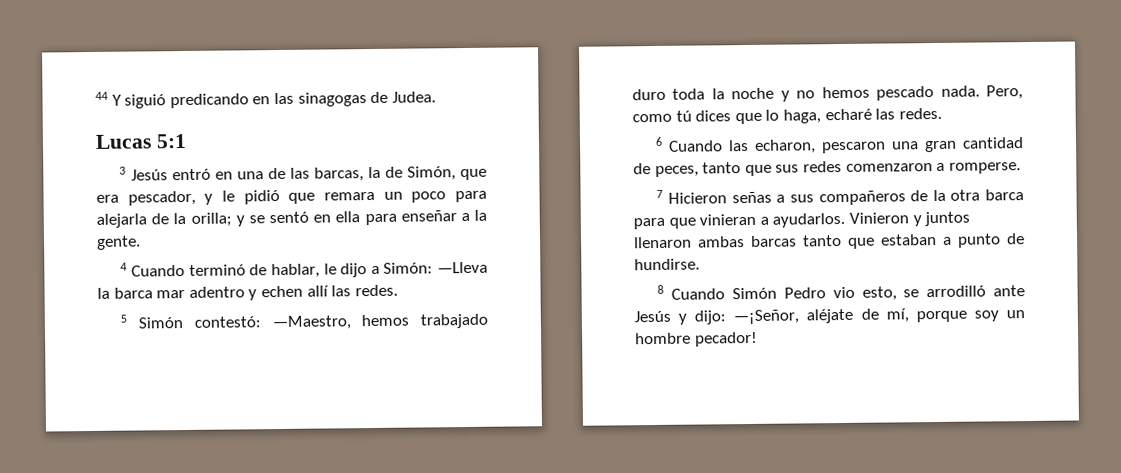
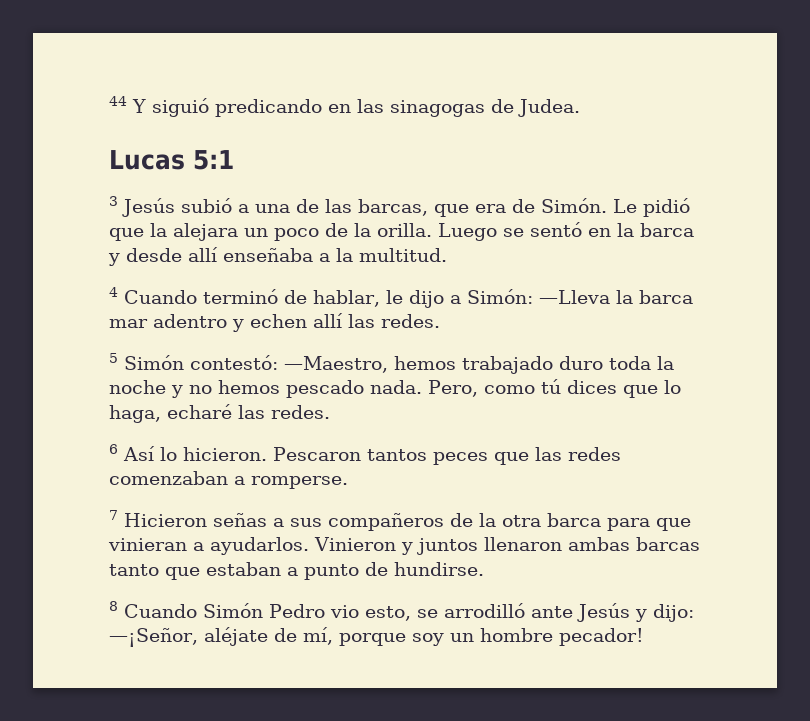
- 3 Jesús entró en una de las barcas, la de Simón, que era pescador, y le pidió que remara un poco para alejarla de la orilla; y se sentó en ella para enseñar a la gente.
+ 3 Jesús subió a una de las barcas, que era de Simón. Le pidió que la alejara un poco de la orilla. Luego se sentó en la barca y desde allí enseñaba a la multitud.
- 6 Cuando las echaron, pescaron una gran cantidad de peces, tanto que sus redes comenzaron a romperse.
+ 6 Así lo hicieron. Pescaron tantos peces que las redes comenzaban a romperse.

